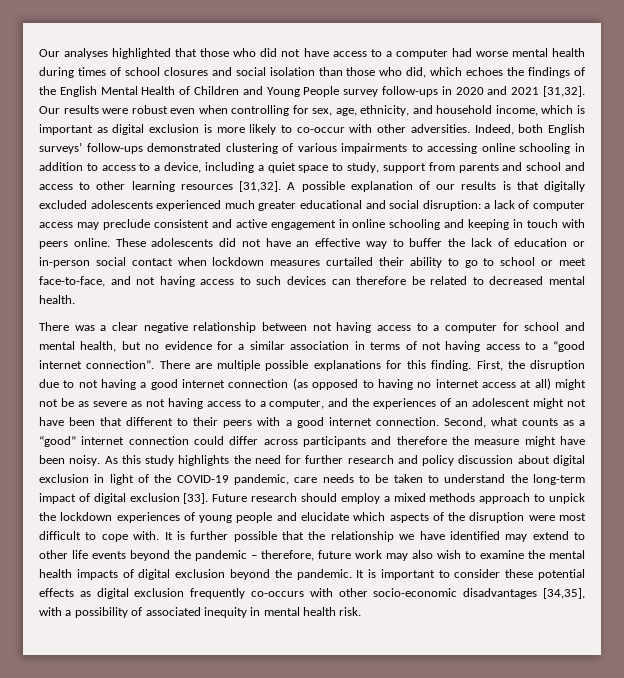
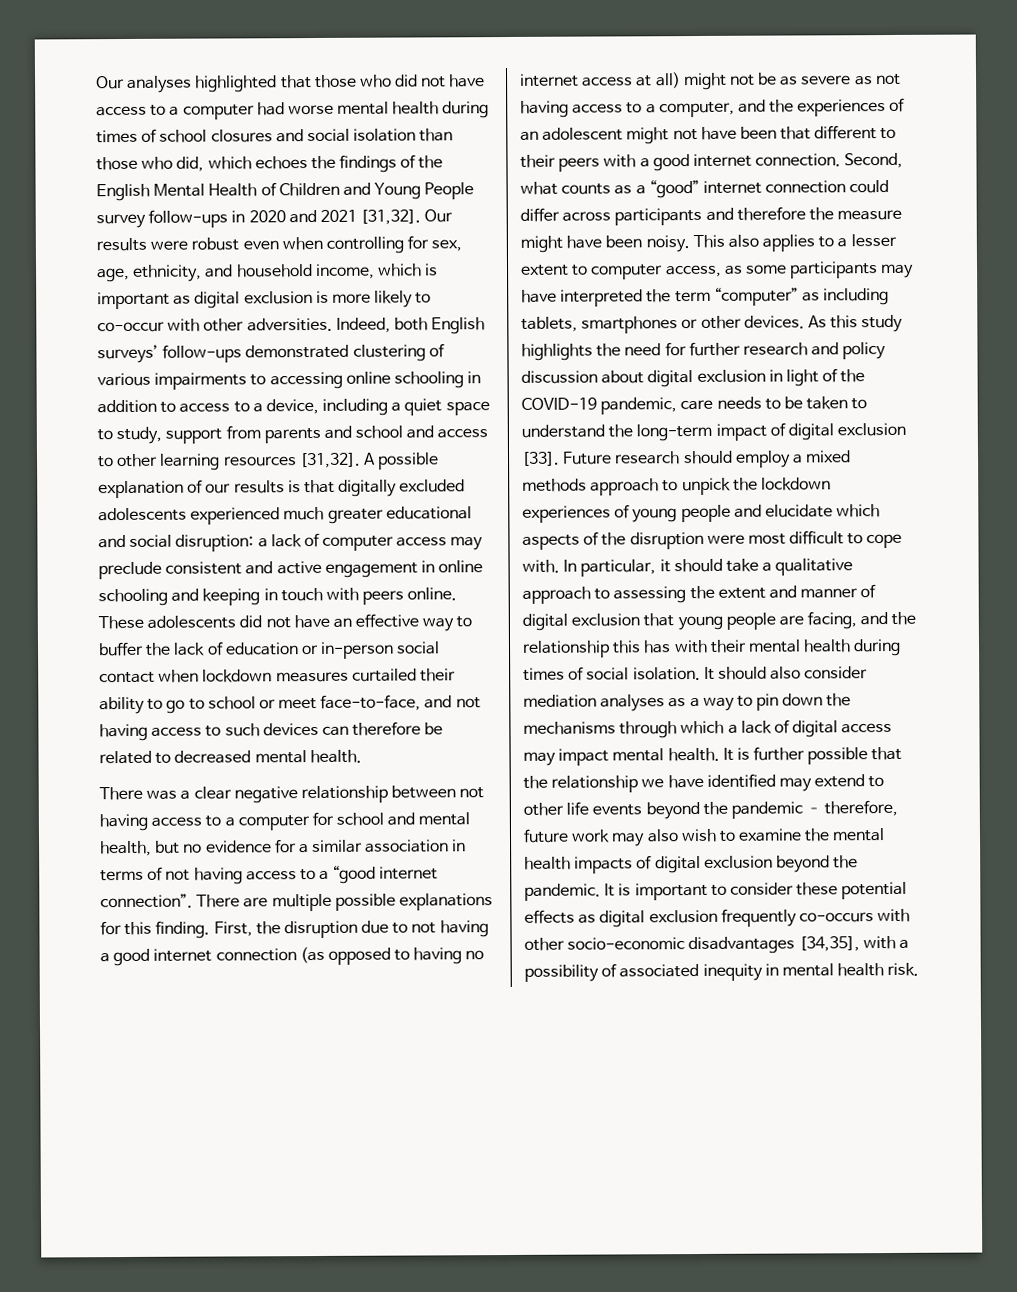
+ This also applies to a lesser extent to computer access, as some participants may have interpreted the term “computer” as including tablets, smartphones or other devices.
+ In particular, it should take a qualitative approach to assessing the extent and manner of digital exclusion that young people are facing, and the relationship this has with their mental health during times of social isolation. It should also consider mediation analyses as a way to pin down the mechanisms through which a lack of digital access may impact mental health.

